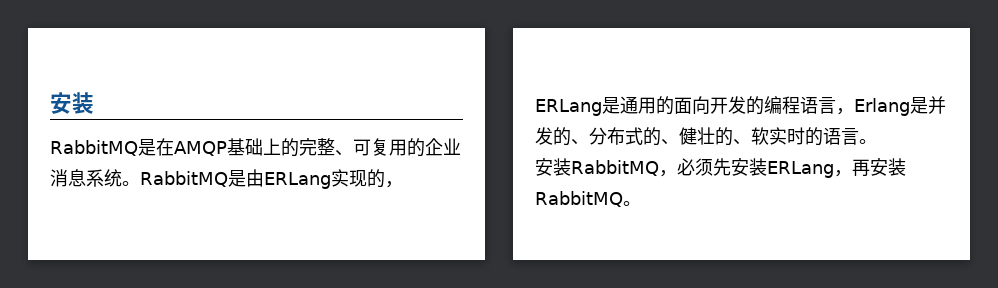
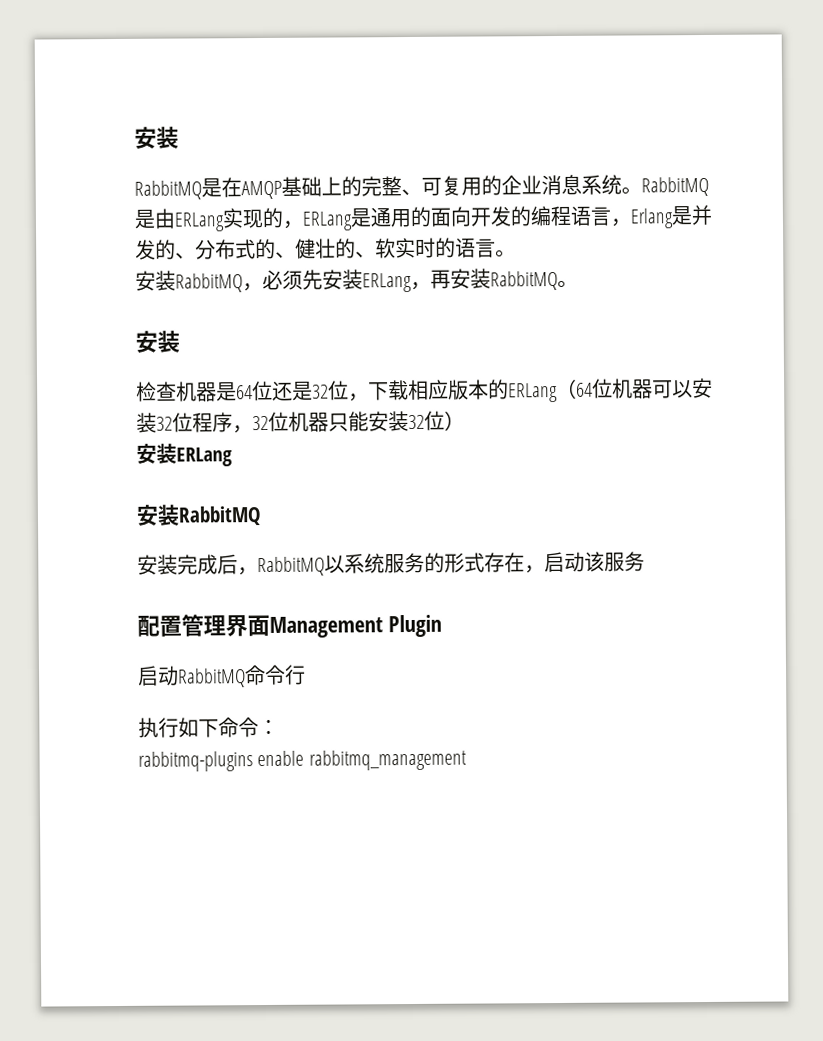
  安装RabbitMQ，必须先安装ERLang，再安装RabbitMQ。
+ 安装
+ 检查机器是64位还是32位，下载相应版本的ERLang（64位机器可以安装32位程序，32位机器只能安装32位）
+ 安装ERLang
+ 安装RabbitMQ
+ 安装完成后，RabbitMQ以系统服务的形式存在，启动该服务
+ 配置管理界面Management Plugin
+ 启动RabbitMQ命令行
+ 执行如下命令：
+ rabbitmq-plugins enable rabbitmq_management

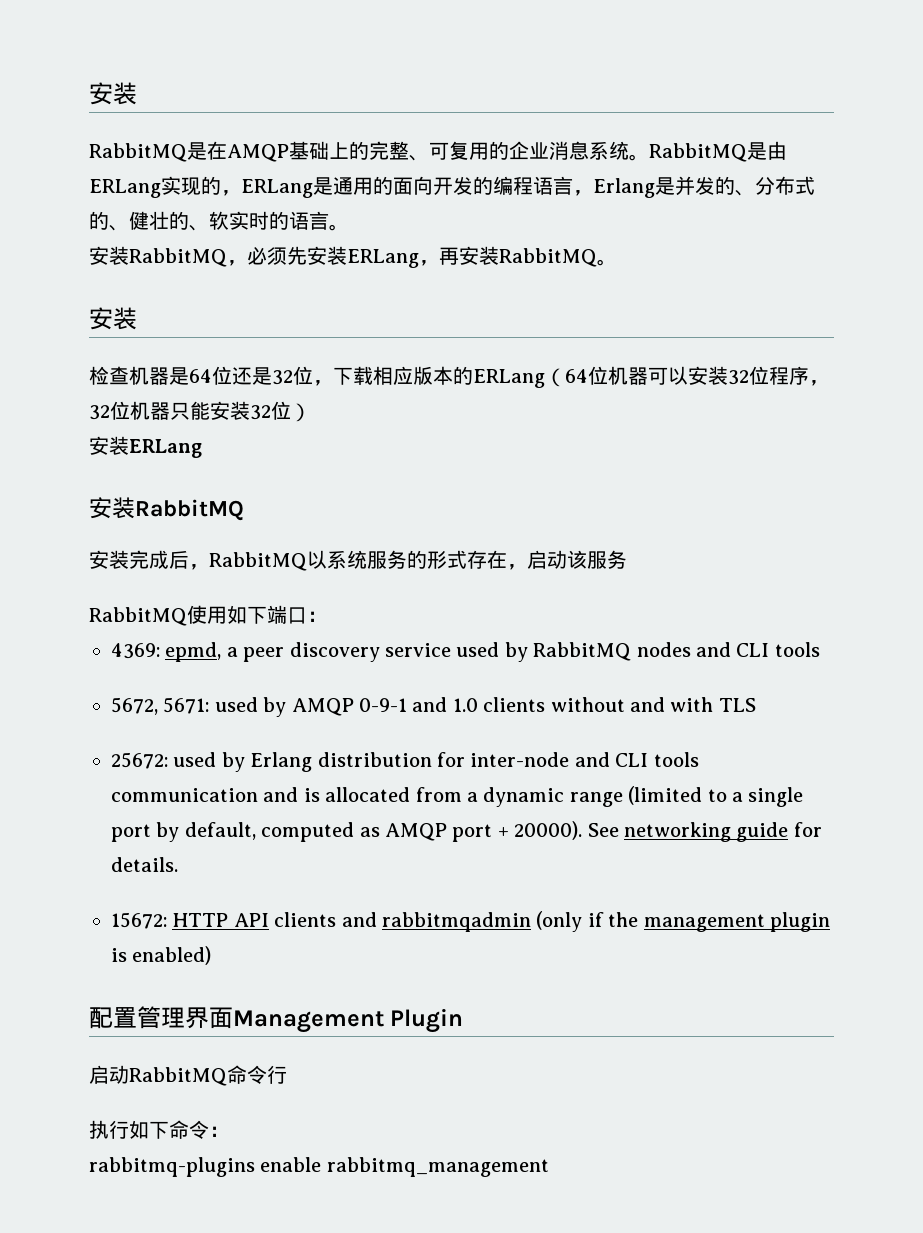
+ RabbitMQ使用如下端口：
+ 4369: epmd, a peer discovery service used by RabbitMQ nodes and CLI tools
+ 5672, 5671: used by AMQP 0-9-1 and 1.0 clients without and with TLS
+ 25672: used by Erlang distribution for inter-node and CLI tools communication and is allocated from a dynamic range (limited to a single port by default, computed as AMQP port + 20000). See networking guide for details.
+ 15672: HTTP API clients and rabbitmqadmin (only if the management plugin is enabled)

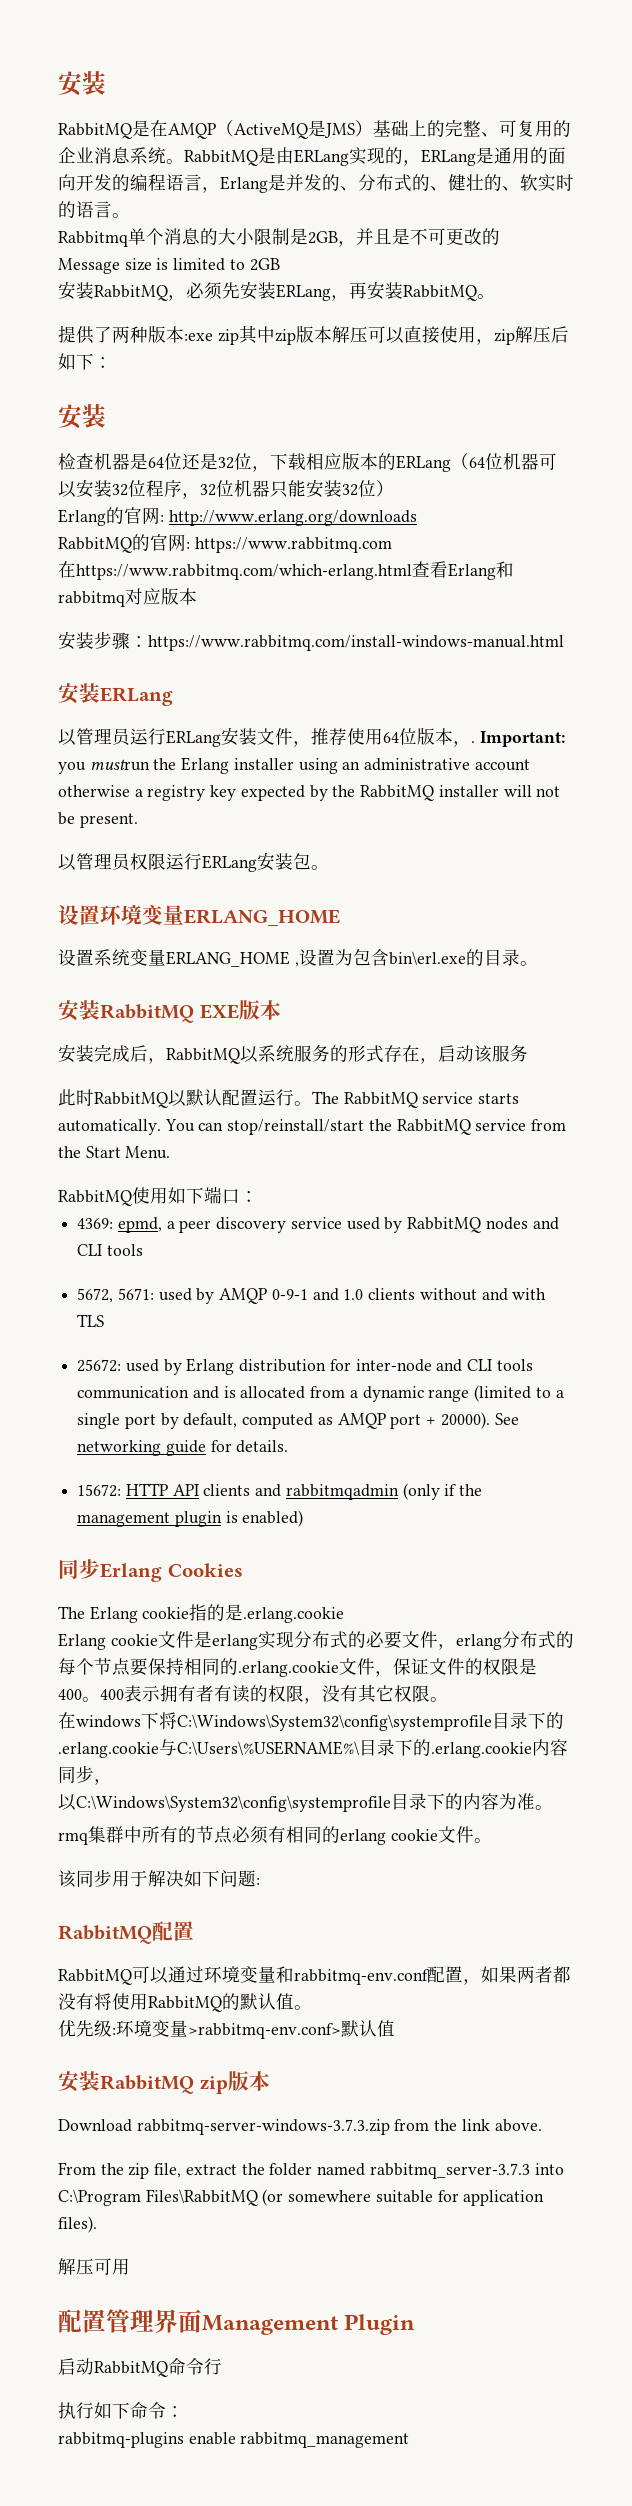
- RabbitMQ是在AMQP基础上的完整、可复用的企业消息系统。
+ RabbitMQ是在AMQP（ActiveMQ是JMS）基础上的完整、可复用的企业消息系统。
+ Rabbitmq单个消息的大小限制是2GB，并且是不可更改的
+ Message size is limited to 2GB
+ 提供了两种版本:exe zip其中zip版本解压可以直接使用，zip解压后如下：
  检查机器是64位还是32位，下载相应版本的ERLang（64位机器可以安装32位程序，32位机器只能安装32位）
+ Erlang的官网: http://www.erlang.org/downloads
+ RabbitMQ的官网: https://www.rabbitmq.com
+ 在https://www.rabbitmq.com/which-erlang.html查看Erlang和rabbitmq对应版本
+ 安装步骤：https://www.rabbitmq.com/install-windows-manual.html
  安装ERLang
- 安装RabbitMQ
+ 以管理员运行ERLang安装文件，推荐使用64位版本，. Important: you mustrun the Erlang installer using an administrative account otherwise a registry key expected by the RabbitMQ installer will not be present.
+ 以管理员权限运行ERLang安装包。
+ 设置环境变量ERLANG_HOME
+ 设置系统变量ERLANG_HOME ,设置为包含bin\erl.exe的目录。
+ 安装RabbitMQ EXE版本
+ 此时RabbitMQ以默认配置运行。The RabbitMQ service starts automatically. You can stop/reinstall/start the RabbitMQ service from the Start Menu.
+ 同步Erlang Cookies
+ The Erlang cookie指的是.erlang.cookie
+ Erlang cookie文件是erlang实现分布式的必要文件，erlang分布式的每个节点要保持相同的.erlang.cookie文件，保证文件的权限是400。400表示拥有者有读的权限，没有其它权限。
+ 在windows下将C:\Windows\System32\config\systemprofile目录下的.erlang.cookie与C:\Users\%USERNAME%\目录下的.erlang.cookie内容同步，
+ 以C:\Windows\System32\config\systemprofile目录下的内容为准。
+ rmq集群中所有的节点必须有相同的erlang cookie文件。
+ 该同步用于解决如下问题:
+ RabbitMQ配置
+ RabbitMQ可以通过环境变量和rabbitmq-env.conf配置，如果两者都没有将使用RabbitMQ的默认值。
+ 优先级:环境变量>rabbitmq-env.conf>默认值
+ 安装RabbitMQ zip版本
+ Download rabbitmq-server-windows-3.7.3.zip from the link above.
+ From the zip file, extract the folder named rabbitmq_server-3.7.3 into C:\Program Files\RabbitMQ (or somewhere suitable for application files).
+ 解压可用

